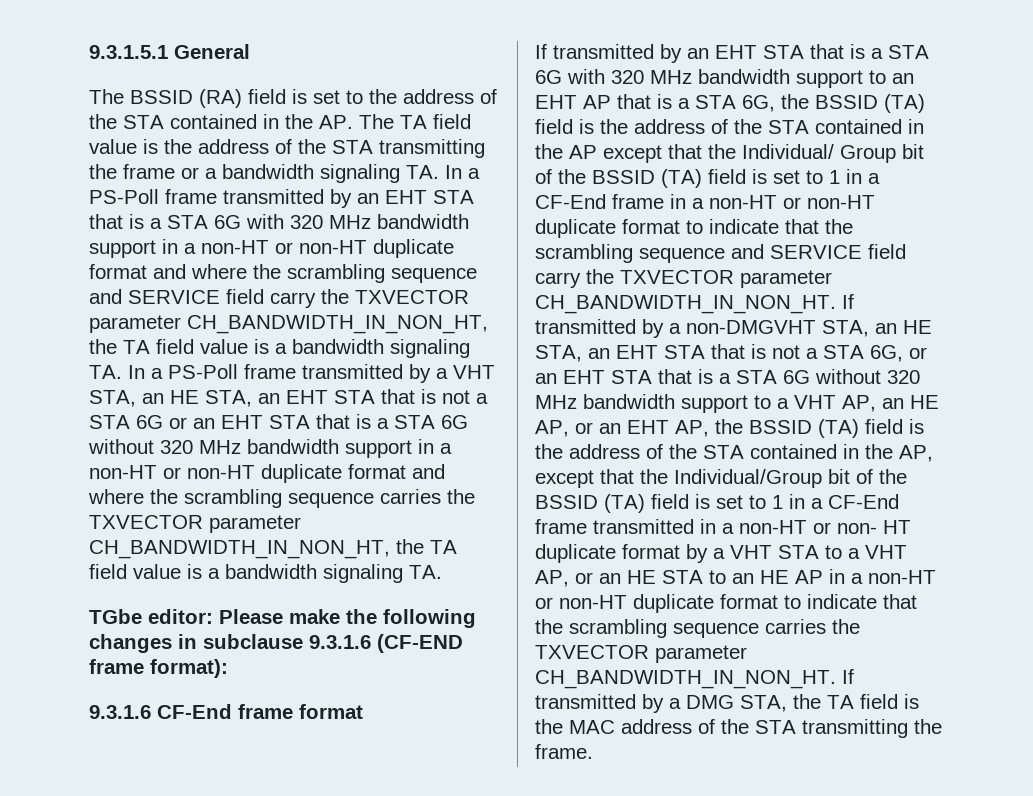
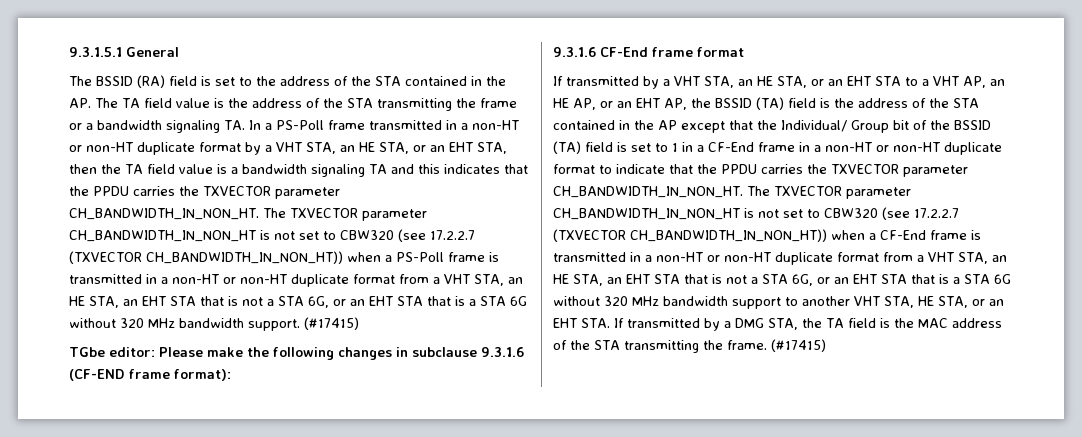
- The BSSID (RA) field is set to the address of the STA contained in the AP. The TA field value is the address of the STA transmitting the frame or a bandwidth signaling TA. In a PS-Poll frame transmitted by an EHT STA that is a STA 6G with 320 MHz bandwidth support in a non-HT or non-HT duplicate format and where the scrambling sequence and SERVICE field carry the TXVECTOR parameter CH_BANDWIDTH_IN_NON_HT, the TA field value is a bandwidth signaling TA. In a PS-Poll frame transmitted by a VHT STA, an HE STA, an EHT STA that is not a STA 6G or an EHT STA that is a STA 6G without 320 MHz bandwidth support in a non-HT or non-HT duplicate format and where the scrambling sequence carries the TXVECTOR parameter CH_BANDWIDTH_IN_NON_HT, the TA field value is a bandwidth signaling TA.
+ The BSSID (RA) field is set to the address of the STA contained in the AP. The TA field value is the address of the STA transmitting the frame or a bandwidth signaling TA. In a PS-Poll frame transmitted in a non-HT or non-HT duplicate format by a VHT STA, an HE STA, or an EHT STA, then the TA field value is a bandwidth signaling TA and this indicates that the PPDU carries the TXVECTOR parameter CH_BANDWIDTH_IN_NON_HT. The TXVECTOR parameter CH_BANDWIDTH_IN_NON_HT is not set to CBW320 (see 17.2.2.7 (TXVECTOR CH_BANDWIDTH_IN_NON_HT)) when a PS-Poll frame is transmitted in a non-HT or non-HT duplicate format from a VHT STA, an HE STA, an EHT STA that is not a STA 6G, or an EHT STA that is a STA 6G without 320 MHz bandwidth support. (#17415)
- If transmitted by an EHT STA that is a STA 6G with 320 MHz bandwidth support to an EHT AP that is a STA 6G, the BSSID (TA) field is the address of the STA contained in the AP except that the Individual/ Group bit of the BSSID (TA) field is set to 1 in a CF-End frame in a non-HT or non-HT duplicate format to indicate that the scrambling sequence and SERVICE field carry the TXVECTOR parameter CH_BANDWIDTH_IN_NON_HT. If transmitted by a non-DMGVHT STA, an HE STA, an EHT STA that is not a STA 6G, or an EHT STA that is a STA 6G without 320 MHz bandwidth support to a VHT AP, an HE AP, or an EHT AP, the BSSID (TA) field is the address of the STA contained in the AP, except that the Individual/Group bit of the BSSID (TA) field is set to 1 in a CF-End frame transmitted in a non-HT or non- HT duplicate format by a VHT STA to a VHT AP, or an HE STA to an HE AP in a non-HT or non-HT duplicate format to indicate that the scrambling sequence carries the TXVECTOR parameter CH_BANDWIDTH_IN_NON_HT. If transmitted by a DMG STA, the TA field is the MAC address of the STA transmitting the frame.
+ If transmitted by a VHT STA, an HE STA, or an EHT STA to a VHT AP, an HE AP, or an EHT AP, the BSSID (TA) field is the address of the STA contained in the AP except that the Individual/ Group bit of the BSSID (TA) field is set to 1 in a CF-End frame in a non-HT or non-HT duplicate format to indicate that the PPDU carries the TXVECTOR parameter CH_BANDWIDTH_IN_NON_HT. The TXVECTOR parameter CH_BANDWIDTH_IN_NON_HT is not set to CBW320 (see 17.2.2.7 (TXVECTOR CH_BANDWIDTH_IN_NON_HT)) when a CF-End frame is transmitted in a non-HT or non-HT duplicate format from a VHT STA, an HE STA, an EHT STA that is not a STA 6G, or an EHT STA that is a STA 6G without 320 MHz bandwidth support to another VHT STA, HE STA, or an EHT STA. If transmitted by a DMG STA, the TA field is the MAC address of the STA transmitting the frame. (#17415)

